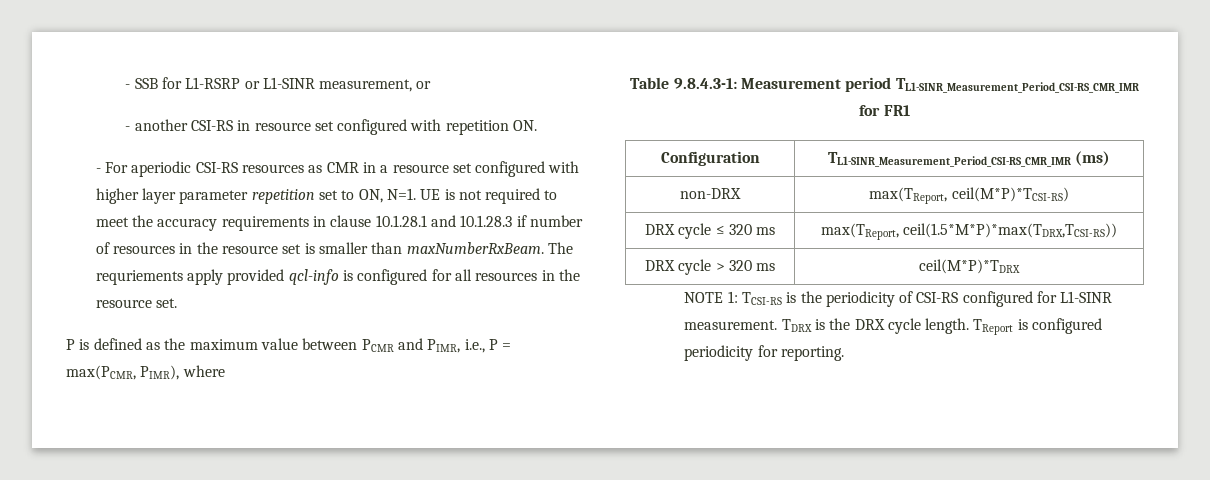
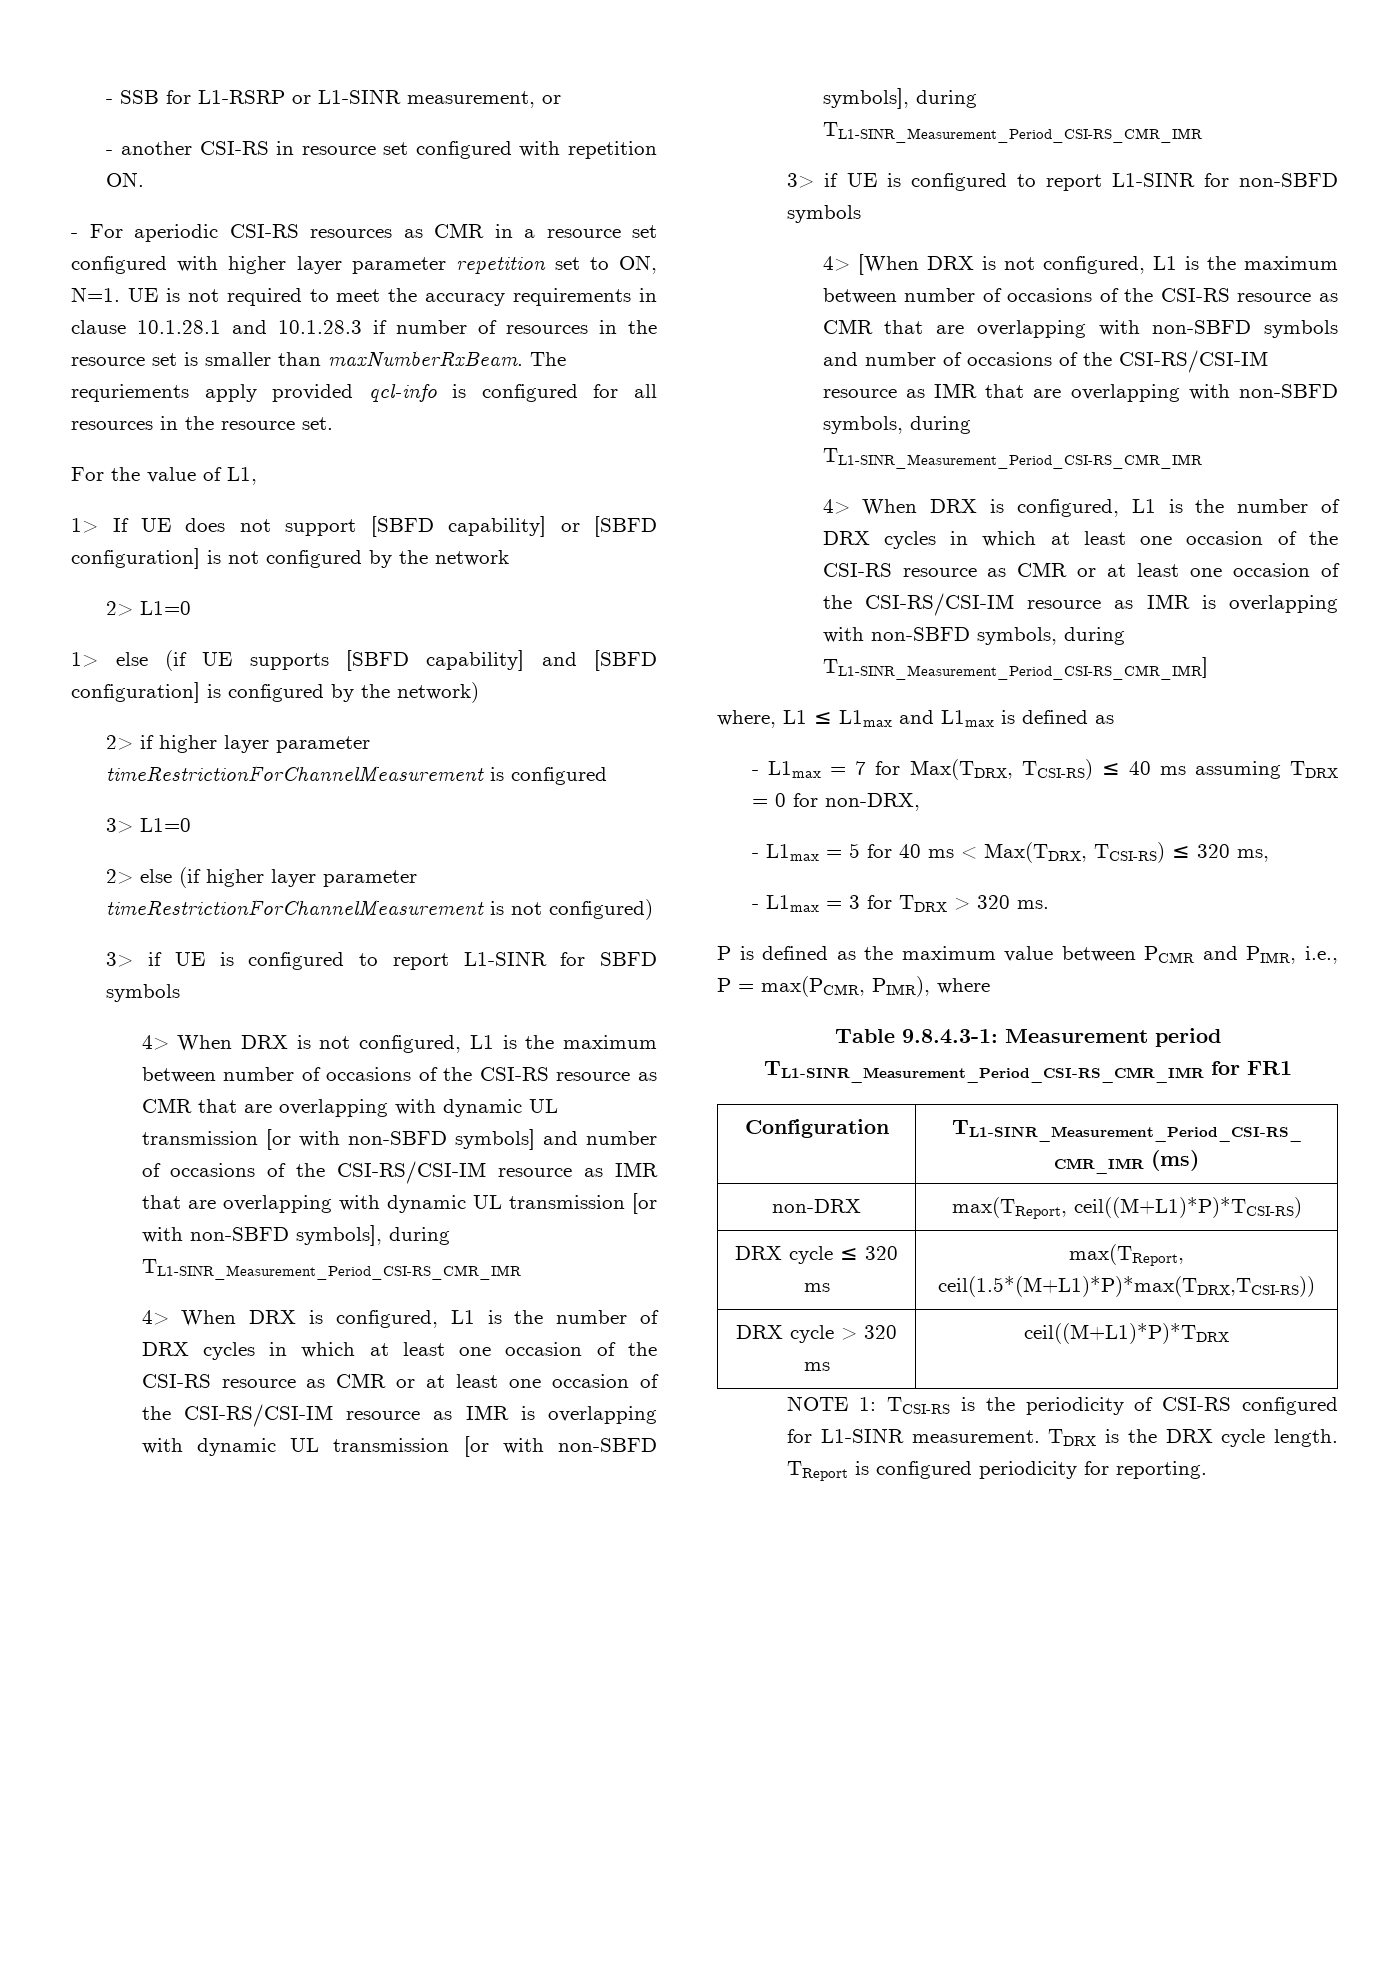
+ For the value of L1,
+ 1> If UE does not support [SBFD capability] or [SBFD configuration] is not configured by the network
+ 2> L1=0
+ 1> else (if UE supports [SBFD capability] and [SBFD configuration] is configured by the network)
+ 2> if higher layer parameter timeRestrictionForChannelMeasurement is configured
+ 3> L1=0
+ 2> else (if higher layer parameter timeRestrictionForChannelMeasurement is not configured)
+ 3> if UE is configured to report L1-SINR for SBFD symbols
+ 4> When DRX is not configured, L1 is the maximum between number of occasions of the CSI-RS resource as CMR that are overlapping with dynamic UL transmission [or with non-SBFD symbols] and number of occasions of the CSI-RS/CSI-IM resource as IMR that are overlapping with dynamic UL transmission [or with non-SBFD symbols], during TL1-SINR_Measurement_Period_CSI-RS_CMR_IMR
+ 4> When DRX is configured, L1 is the number of DRX cycles in which at least one occasion of the CSI-RS resource as CMR or at least one occasion of the CSI-RS/CSI-IM resource as IMR is overlapping with dynamic UL transmission [or with non-SBFD symbols], during TL1-SINR_Measurement_Period_CSI-RS_CMR_IMR
+ 3> if UE is configured to report L1-SINR for non-SBFD symbols
+ 4> [When DRX is not configured, L1 is the maximum between number of occasions of the CSI-RS resource as CMR that are overlapping with non-SBFD symbols and number of occasions of the CSI-RS/CSI-IM resource as IMR that are overlapping with non-SBFD symbols, during TL1-SINR_Measurement_Period_CSI-RS_CMR_IMR
+ 4> When DRX is configured, L1 is the number of DRX cycles in which at least one occasion of the CSI-RS resource as CMR or at least one occasion of the CSI-RS/CSI-IM resource as IMR is overlapping with non-SBFD symbols, during TL1-SINR_Measurement_Period_CSI-RS_CMR_IMR]
+ where, L1 ≤ L1max and L1max is defined as
+ - L1max = 7 for Max(TDRX, TCSI-RS) ≤ 40 ms assuming TDRX = 0 for non-DRX,
+ - L1max = 5 for 40 ms < Max(TDRX, TCSI-RS) ≤ 320 ms,
+ - L1max = 3 for TDRX > 320 ms.
- non-DRX | max(TReport, ceil(M*P)*TCSI-RS)
+ non-DRX | max(TReport, ceil((M+L1)*P)*TCSI-RS)
- DRX cycle ≤ 320 ms | max(TReport, ceil(1.5*M*P)*max(TDRX,TCSI-RS))
+ DRX cycle ≤ 320 ms | max(TReport, ceil(1.5*(M+L1)*P)*max(TDRX,TCSI-RS))
- DRX cycle > 320 ms | ceil(M*P)*TDRX
+ DRX cycle > 320 ms | ceil((M+L1)*P)*TDRX

